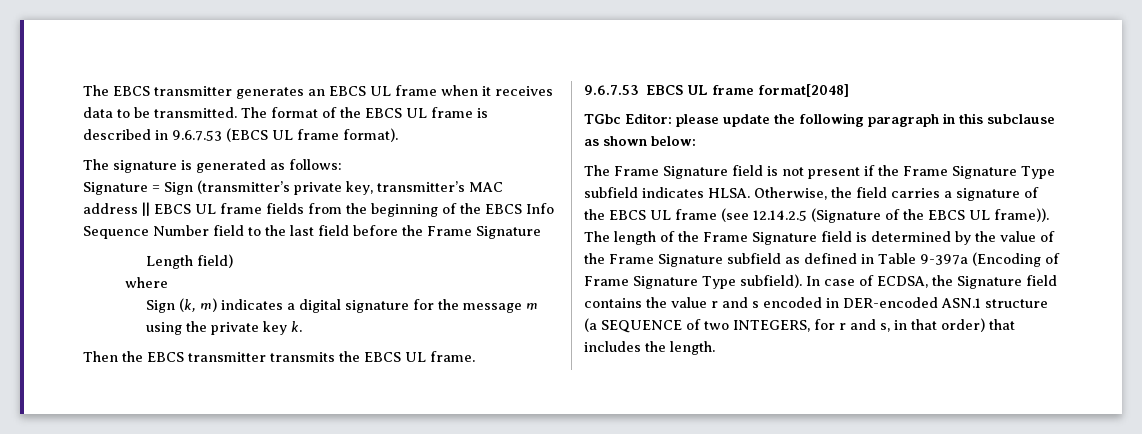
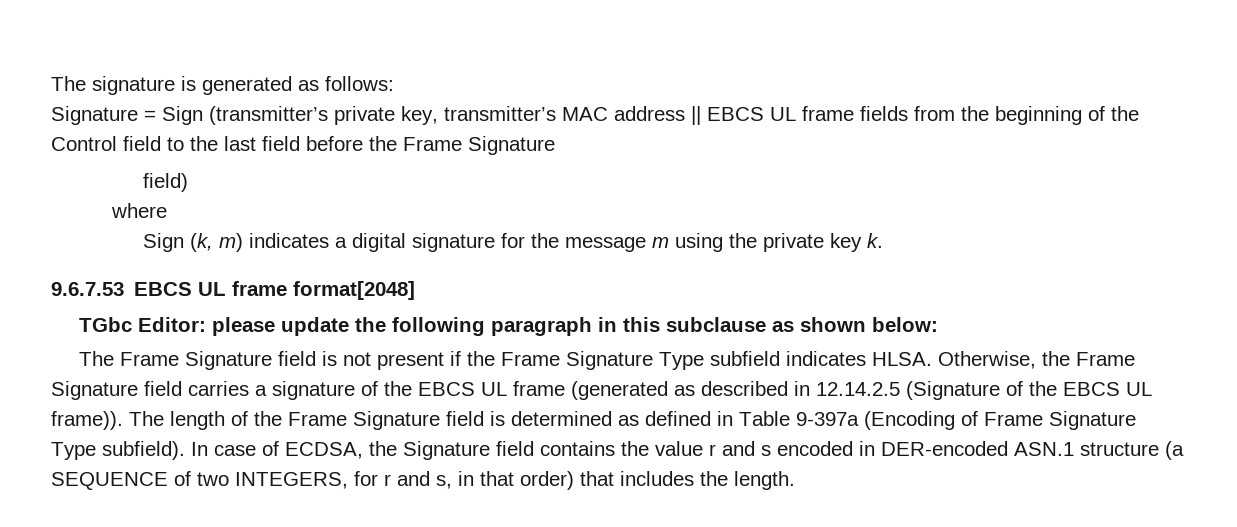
- The EBCS transmitter generates an EBCS UL frame when it receives data to be transmitted. The format of the EBCS UL frame is described in 9.6.7.53 (EBCS UL frame format).
- Signature = Sign (transmitter’s private key, transmitter’s MAC address || EBCS UL frame fields from the beginning of the EBCS Info Sequence Number field to the last field before the Frame Signature
+ Signature = Sign (transmitter’s private key, transmitter’s MAC address || EBCS UL frame fields from the beginning of the Control field to the last field before the Frame Signature
- Length field)
+ field)
- Then the EBCS transmitter transmits the EBCS UL frame.
- Otherwise, the field carries a signature of the EBCS UL frame (see 12.14.2.5 (Signature of the EBCS UL frame)).
+ Otherwise, the Frame Signature field carries a signature of the EBCS UL frame (generated as described in 12.14.2.5 (Signature of the EBCS UL frame)).
- The length of the Frame Signature field is determined by the value of the Frame Signature subfield as defined in Table 9-397a (Encoding of Frame Signature Type subfield).
+ The length of the Frame Signature field is determined as defined in Table 9-397a (Encoding of Frame Signature Type subfield).

